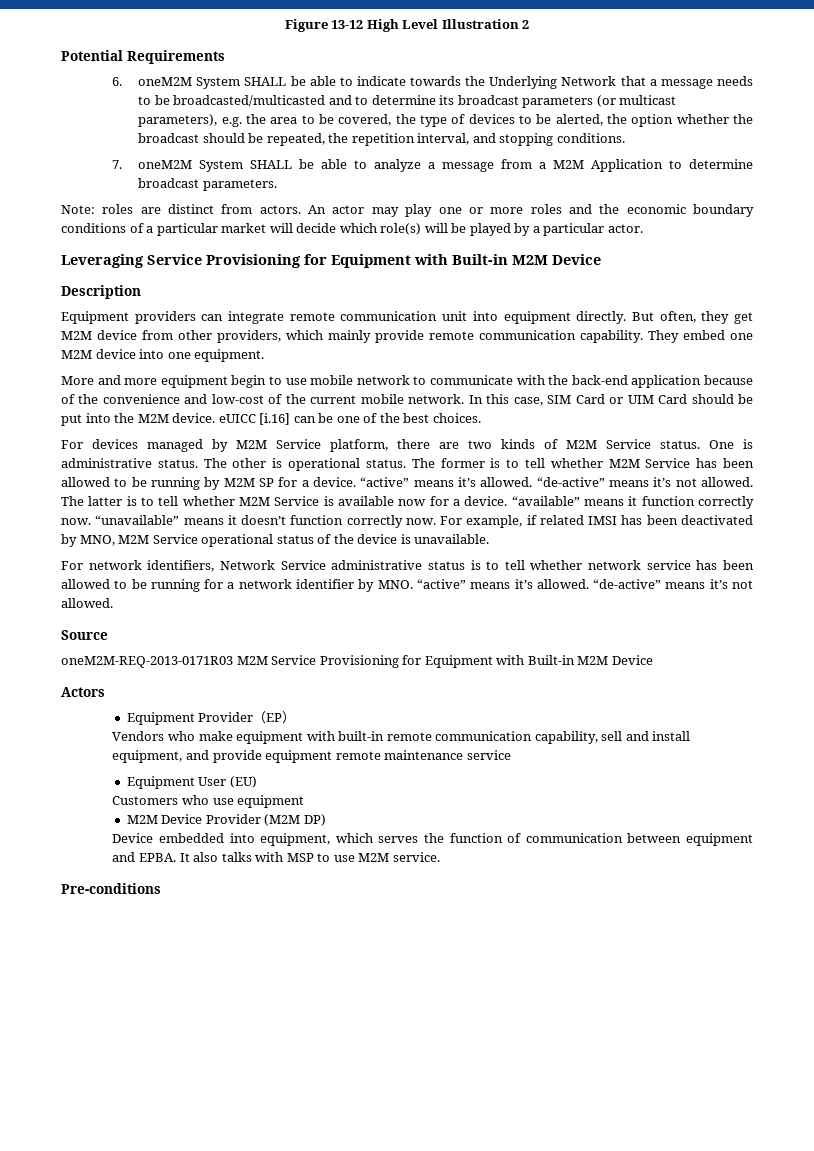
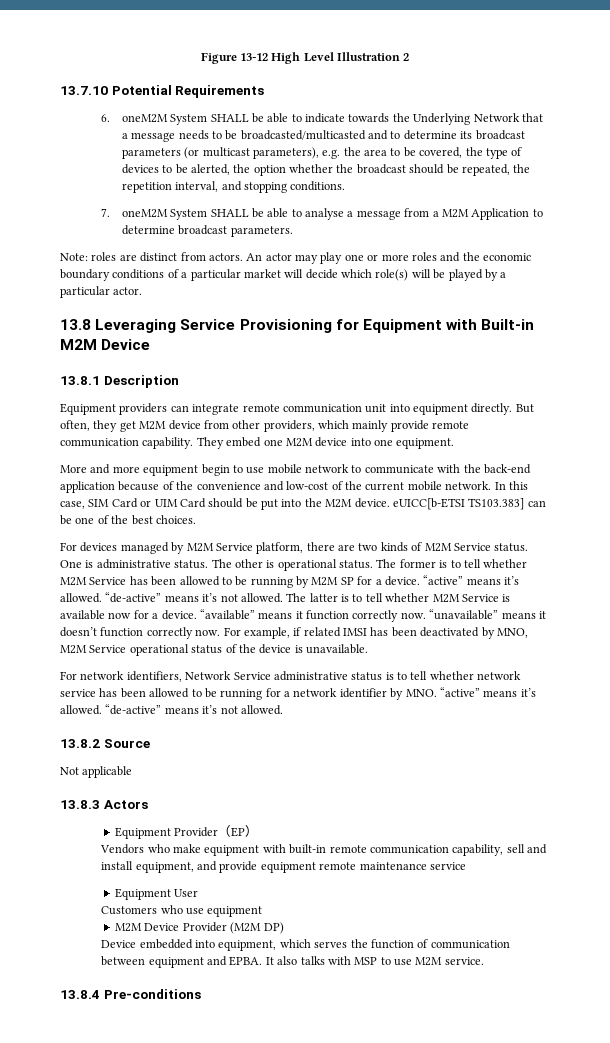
- Potential Requirements
+ 13.7.10 Potential Requirements
- 7. oneM2M System SHALL be able to analyze a message from a M2M Application to determine broadcast parameters.
+ 7. oneM2M System SHALL be able to analyse a message from a M2M Application to determine broadcast parameters.
- Leveraging Service Provisioning for Equipment with Built-in M2M Device
+ 13.8 Leveraging Service Provisioning for Equipment with Built-in M2M Device
- Description
+ 13.8.1 Description
- In this case, SIM Card or UIM Card should be put into the M2M device. eUICC [i.16] can be one of the best choices.
+ In this case, SIM Card or UIM Card should be put into the M2M device. eUICC[b-ETSI TS103.383] can be one of the best choices.
- Source
+ 13.8.2 Source
- oneM2M-REQ-2013-0171R03 M2M Service Provisioning for Equipment with Built-in M2M Device
- Actors
+ Not applicable
+ 13.8.3 Actors
- Equipment User (EU)
+ Equipment User
- Pre-conditions
+ 13.8.4 Pre-conditions

